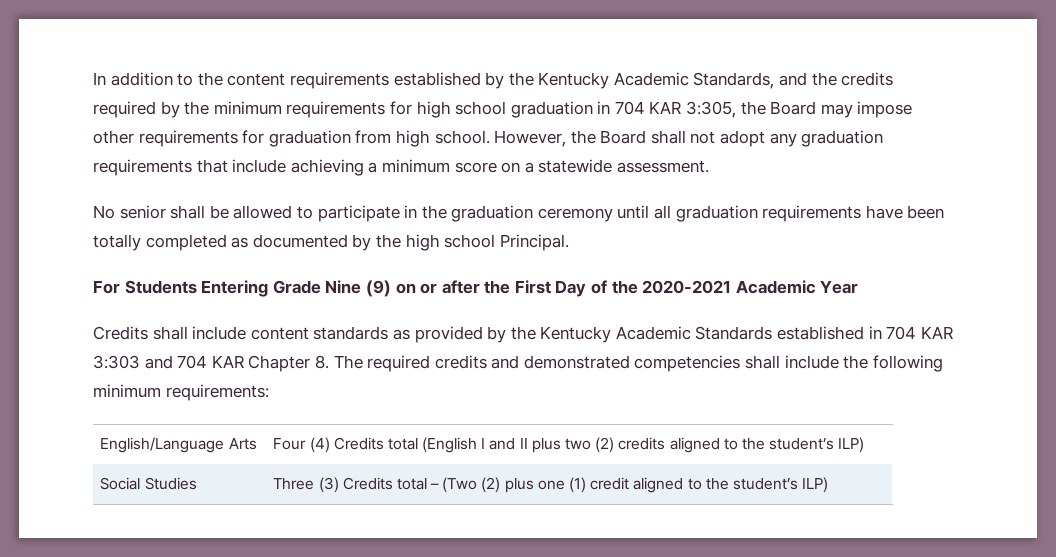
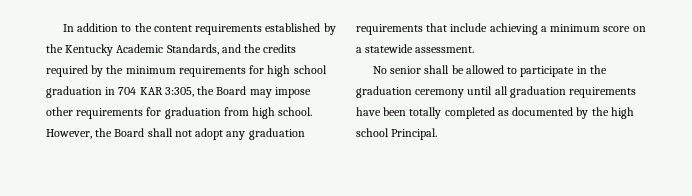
- For Students Entering Grade Nine (9) on or after the First Day of the 2020-2021 Academic Year
- Credits shall include content standards as provided by the Kentucky Academic Standards established in 704 KAR 3:303 and 704 KAR Chapter 8. The required credits and demonstrated competencies shall include the following minimum requirements:
- English/Language Arts | Four (4) Credits total (English I and II plus two (2) credits aligned to the student’s ILP)
- Social Studies | Three (3) Credits total – (Two (2) plus one (1) credit aligned to the student’s ILP)

